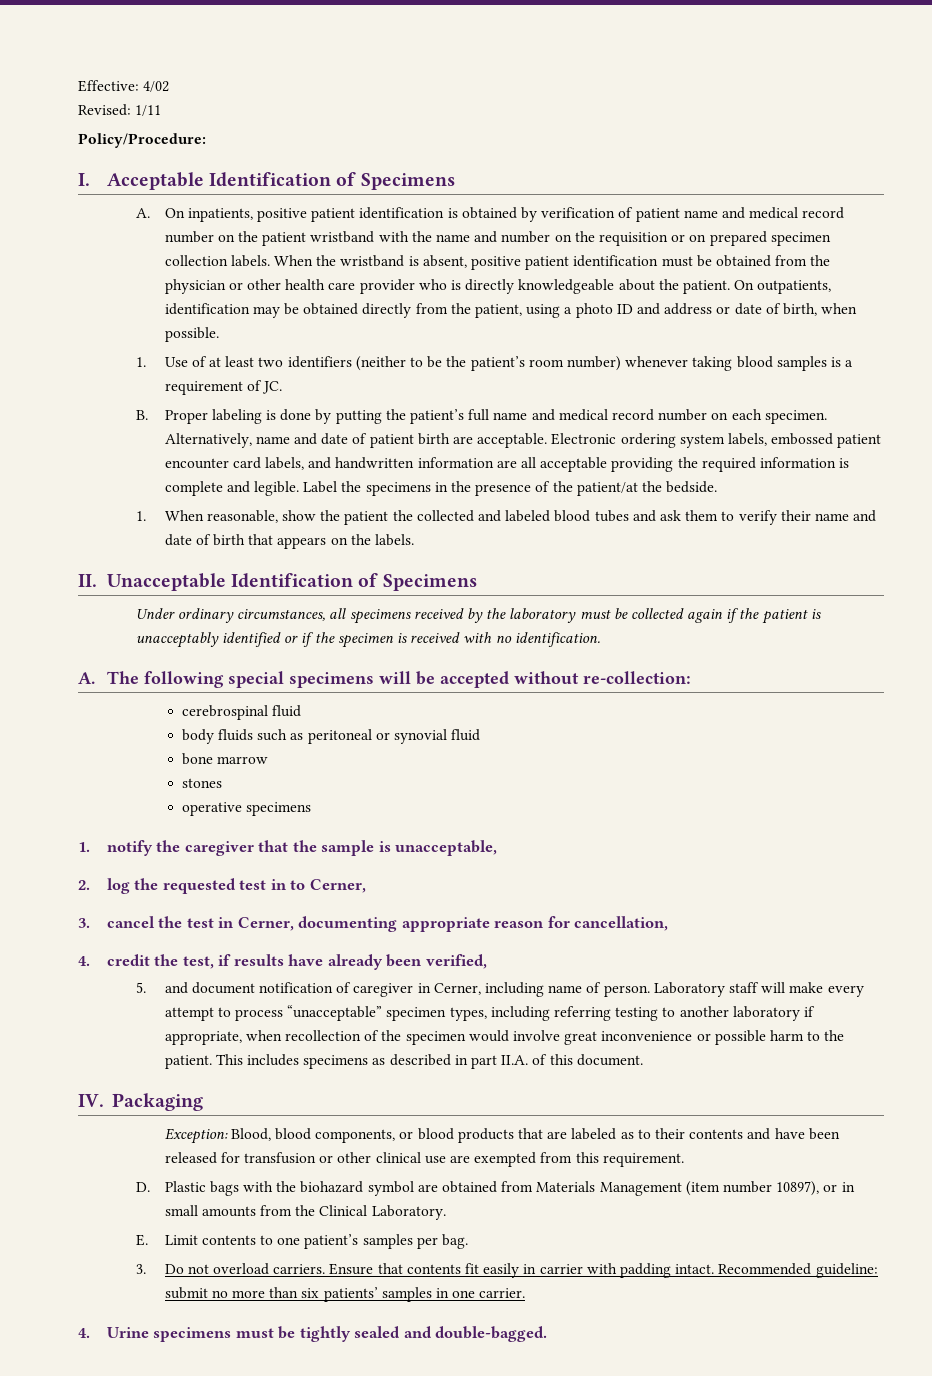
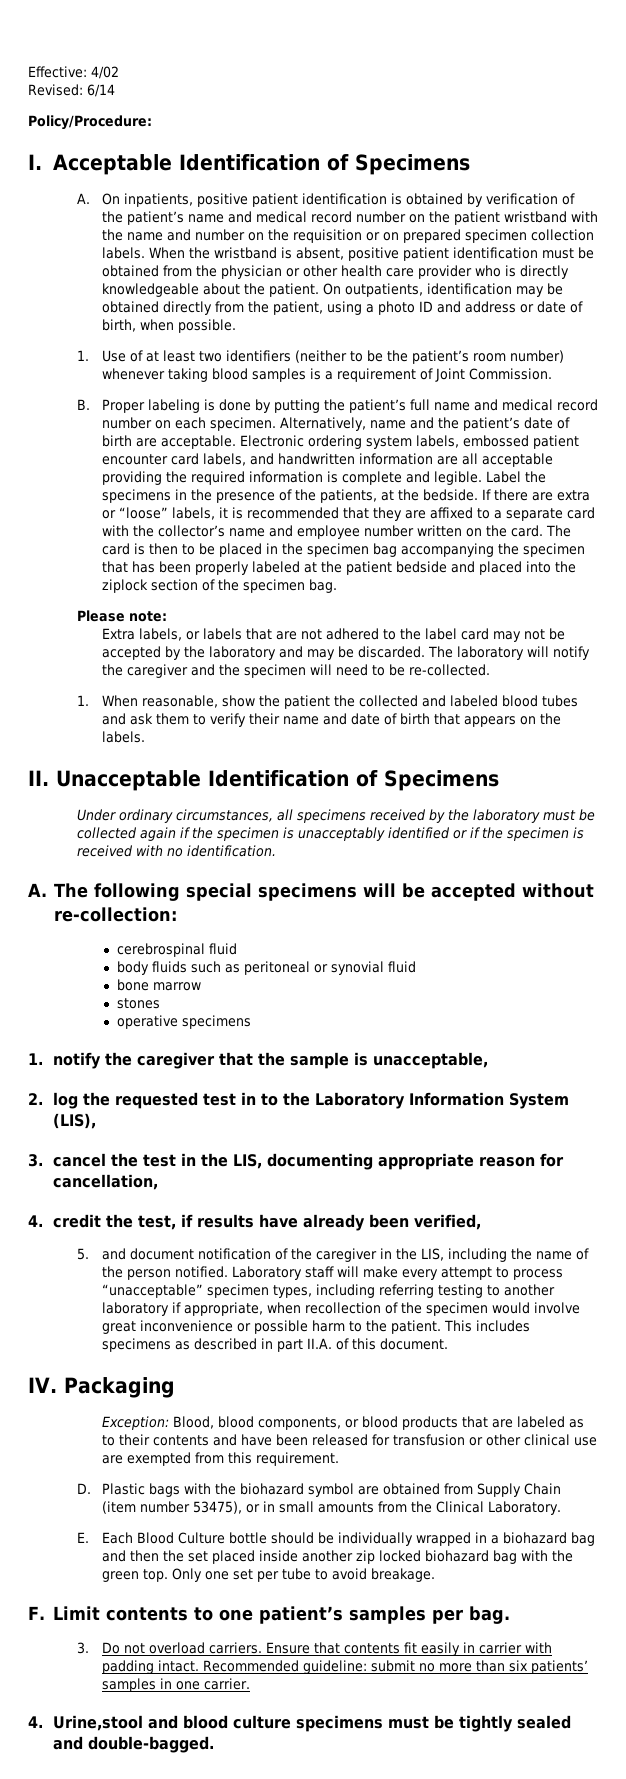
- Revised: 1/11
+ Revised: 6/14
- A. On inpatients, positive patient identification is obtained by verification of patient name and medical record number on the patient wristband with the name and number on the requisition or on prepared specimen collection labels.
+ A. On inpatients, positive patient identification is obtained by verification of the patient’s name and medical record number on the patient wristband with the name and number on the requisition or on prepared specimen collection labels.
- 1. Use of at least two identifiers (neither to be the patient’s room number) whenever taking blood samples is a requirement of JC.
+ 1. Use of at least two identifiers (neither to be the patient’s room number) whenever taking blood samples is a requirement of Joint Commission.
- Alternatively, name and date of patient birth are acceptable.
+ Alternatively, name and the patient’s date of birth are acceptable.
- Label the specimens in the presence of the patient/at the bedside.
+ Label the specimens in the presence of the patients, at the bedside. If there are extra or “loose” labels, it is recommended that they are affixed to a separate card with the collector’s name and employee number written on the card. The card is then to be placed in the specimen bag accompanying the specimen that has been properly labeled at the patient bedside and placed into the ziplock section of the specimen bag.
+ Please note:
+ Extra labels, or labels that are not adhered to the label card may not be accepted by the laboratory and may be discarded. The laboratory will notify the caregiver and the specimen will need to be re-collected.
- Under ordinary circumstances, all specimens received by the laboratory must be collected again if the patient is unacceptably identified or if the specimen is received with no identification.
+ Under ordinary circumstances, all specimens received by the laboratory must be collected again if the specimen is unacceptably identified or if the specimen is received with no identification.
- 2. log the requested test in to Cerner,
+ 2. log the requested test in to the Laboratory Information System (LIS),
- 3. cancel the test in Cerner, documenting appropriate reason for cancellation,
+ 3. cancel the test in the LIS, documenting appropriate reason for cancellation,
- 5. and document notification of caregiver in Cerner, including name of person.
+ 5. and document notification of the caregiver in the LIS, including the name of the person notified.
- D. Plastic bags with the biohazard symbol are obtained from Materials Management (item number 10897), or in small amounts from the Clinical Laboratory.
+ D. Plastic bags with the biohazard symbol are obtained from Supply Chain (item number 53475), or in small amounts from the Clinical Laboratory.
- E. Limit contents to one patient’s samples per bag.
+ E. Each Blood Culture bottle should be individually wrapped in a biohazard bag and then the set placed inside another zip locked biohazard bag with the green top. Only one set per tube to avoid breakage.
+ F. Limit contents to one patient’s samples per bag.
- 4. Urine specimens must be tightly sealed and double-bagged.
+ 4. Urine,stool and blood culture specimens must be tightly sealed and double-bagged.

